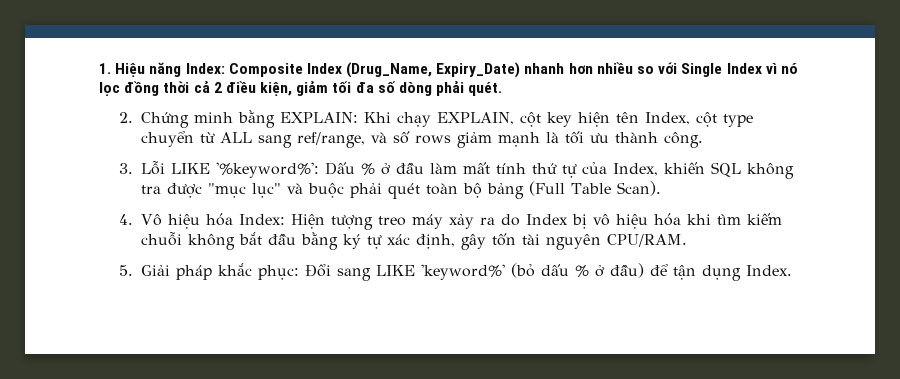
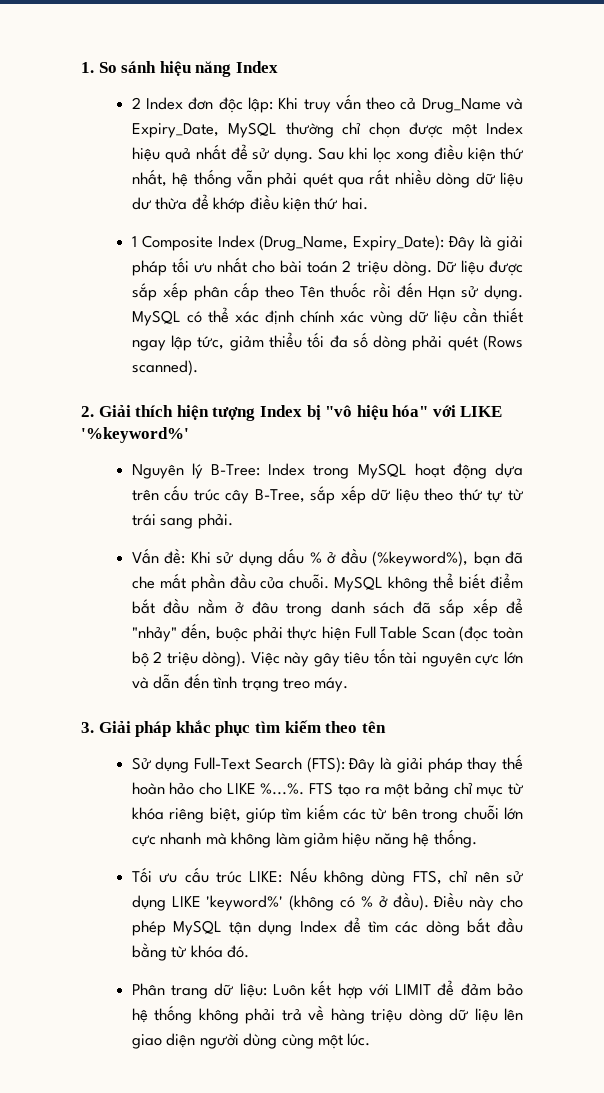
- 1. Hiệu năng Index: Composite Index (Drug_Name, Expiry_Date) nhanh hơn nhiều so với Single Index vì nó lọc đồng thời cả 2 điều kiện, giảm tối đa số dòng phải quét.
- 2. Chứng minh bằng EXPLAIN: Khi chạy EXPLAIN, cột key hiện tên Index, cột type chuyển từ ALL sang ref/range, và số rows giảm mạnh là tối ưu thành công.
- 3. Lỗi LIKE '%keyword%': Dấu % ở đầu làm mất tính thứ tự của Index, khiến SQL không tra được "mục lục" và buộc phải quét toàn bộ bảng (Full Table Scan).
- 4. Vô hiệu hóa Index: Hiện tượng treo máy xảy ra do Index bị vô hiệu hóa khi tìm kiếm chuỗi không bắt đầu bằng ký tự xác định, gây tốn tài nguyên CPU/RAM.
- 5. Giải pháp khắc phục: Đổi sang LIKE 'keyword%' (bỏ dấu % ở đầu) để tận dụng Index.
+ 1. So sánh hiệu năng Index
+ 2 Index đơn độc lập: Khi truy vấn theo cả Drug_Name và Expiry_Date, MySQL thường chỉ chọn được một Index hiệu quả nhất để sử dụng. Sau khi lọc xong điều kiện thứ nhất, hệ thống vẫn phải quét qua rất nhiều dòng dữ liệu dư thừa để khớp điều kiện thứ hai.
+ 1 Composite Index (Drug_Name, Expiry_Date): Đây là giải pháp tối ưu nhất cho bài toán 2 triệu dòng. Dữ liệu được sắp xếp phân cấp theo Tên thuốc rồi đến Hạn sử dụng. MySQL có thể xác định chính xác vùng dữ liệu cần thiết ngay lập tức, giảm thiểu tối đa số dòng phải quét (Rows scanned).
+ 2. Giải thích hiện tượng Index bị "vô hiệu hóa" với LIKE '%keyword%'
+ Nguyên lý B-Tree: Index trong MySQL hoạt động dựa trên cấu trúc cây B-Tree, sắp xếp dữ liệu theo thứ tự từ trái sang phải.
+ Vấn đề: Khi sử dụng dấu % ở đầu (%keyword%), bạn đã che mất phần đầu của chuỗi. MySQL không thể biết điểm bắt đầu nằm ở đâu trong danh sách đã sắp xếp để "nhảy" đến, buộc phải thực hiện Full Table Scan (đọc toàn bộ 2 triệu dòng). Việc này gây tiêu tốn tài nguyên cực lớn và dẫn đến tình trạng treo máy.
+ 3. Giải pháp khắc phục tìm kiếm theo tên
+ Sử dụng Full-Text Search (FTS): Đây là giải pháp thay thế hoàn hảo cho LIKE %...%. FTS tạo ra một bảng chỉ mục từ khóa riêng biệt, giúp tìm kiếm các từ bên trong chuỗi lớn cực nhanh mà không làm giảm hiệu năng hệ thống.
+ Tối ưu cấu trúc LIKE: Nếu không dùng FTS, chỉ nên sử dụng LIKE 'keyword%' (không có % ở đầu). Điều này cho phép MySQL tận dụng Index để tìm các dòng bắt đầu bằng từ khóa đó.
+ Phân trang dữ liệu: Luôn kết hợp với LIMIT để đảm bảo hệ thống không phải trả về hàng triệu dòng dữ liệu lên giao diện người dùng cùng một lúc.

